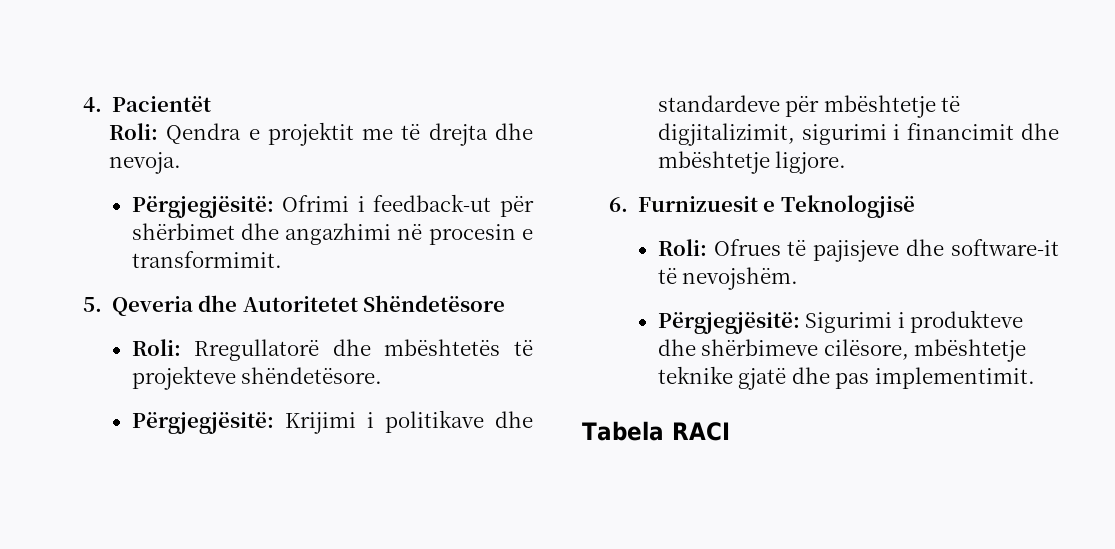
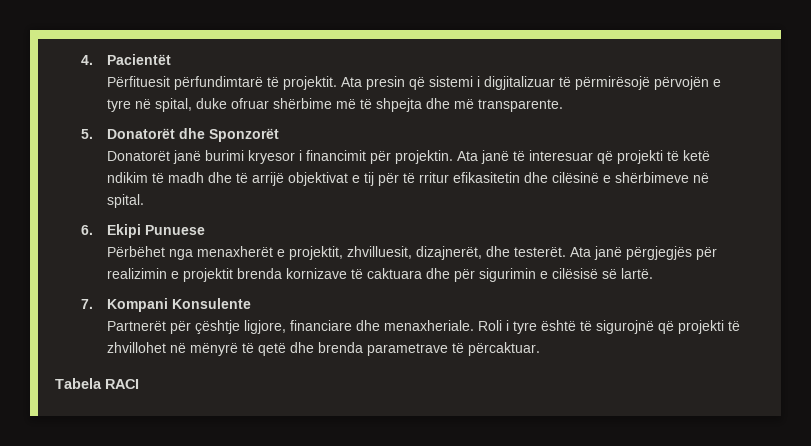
- Roli: Qendra e projektit me të drejta dhe nevoja.
- Përgjegjësitë: Ofrimi i feedback-ut për shërbimet dhe angazhimi në procesin e transformimit.
- 5. Qeveria dhe Autoritetet Shëndetësore
- Roli: Rregullatorë dhe mbështetës të projekteve shëndetësore.
- Përgjegjësitë: Krijimi i politikave dhe standardeve për mbështetje të digjitalizimit, sigurimi i financimit dhe mbështetje ligjore.
- 6. Furnizuesit e Teknologjisë
- Roli: Ofrues të pajisjeve dhe software-it të nevojshëm.
- Përgjegjësitë: Sigurimi i produkteve dhe shërbimeve cilësore, mbështetje teknike gjatë dhe pas implementimit.
+ Përfituesit përfundimtarë të projektit. Ata presin që sistemi i digjitalizuar të përmirësojë përvojën e tyre në spital, duke ofruar shërbime më të shpejta dhe më transparente.
+ 5. Donatorët dhe Sponzorët
+ Donatorët janë burimi kryesor i financimit për projektin. Ata janë të interesuar që projekti të ketë ndikim të madh dhe të arrijë objektivat e tij për të rritur efikasitetin dhe cilësinë e shërbimeve në spital.
+ 6. Ekipi Punuese
+ Përbëhet nga menaxherët e projektit, zhvilluesit, dizajnerët, dhe testerët. Ata janë përgjegjës për realizimin e projektit brenda kornizave të caktuara dhe për sigurimin e cilësisë së lartë.
+ 7. Kompani Konsulente
+ Partnerët për çështje ligjore, financiare dhe menaxheriale. Roli i tyre është të sigurojnë që projekti të zhvillohet në mënyrë të qetë dhe brenda parametrave të përcaktuar.

